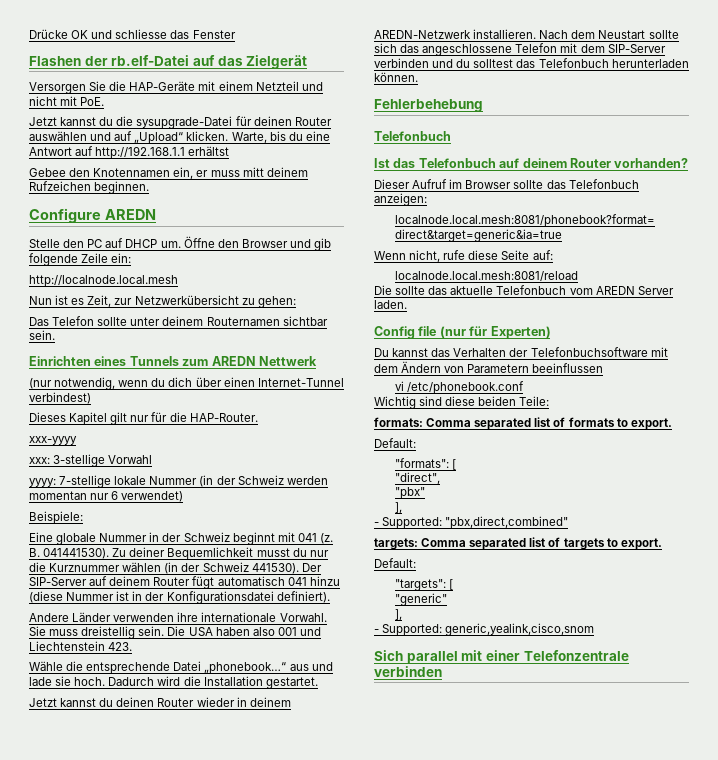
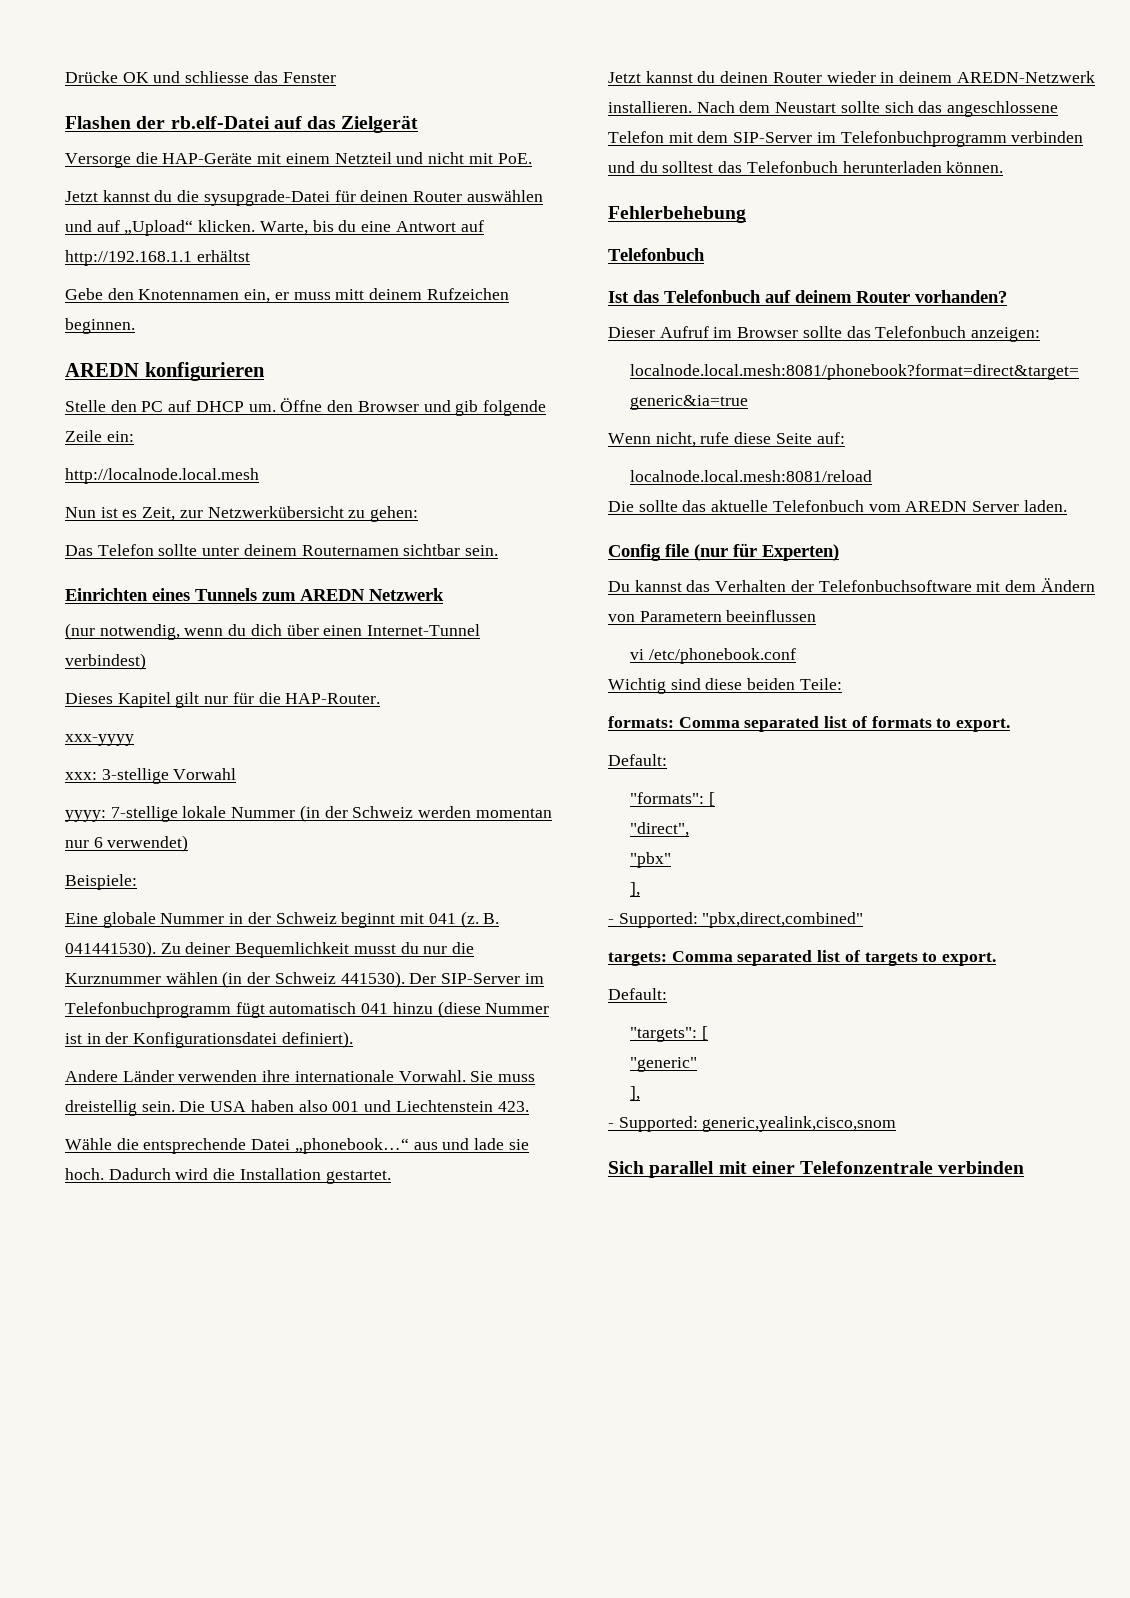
- Versorgen Sie die HAP-Geräte mit einem Netzteil und nicht mit PoE.
+ Versorge die HAP-Geräte mit einem Netzteil und nicht mit PoE.
- Gebee den Knotennamen ein, er muss mitt deinem Rufzeichen beginnen.
+ Gebe den Knotennamen ein, er muss mitt deinem Rufzeichen beginnen.
- Configure AREDN
+ AREDN konfigurieren
- Einrichten eines Tunnels zum AREDN Nettwerk
+ Einrichten eines Tunnels zum AREDN Netzwerk
- Der SIP-Server auf deinem Router fügt automatisch 041 hinzu (diese Nummer ist in der Konfigurationsdatei definiert).
+ Der SIP-Server im Telefonbuchprogramm fügt automatisch 041 hinzu (diese Nummer ist in der Konfigurationsdatei definiert).
- Nach dem Neustart sollte sich das angeschlossene Telefon mit dem SIP-Server verbinden und du solltest das Telefonbuch herunterladen können.
+ Nach dem Neustart sollte sich das angeschlossene Telefon mit dem SIP-Server im Telefonbuchprogramm verbinden und du solltest das Telefonbuch herunterladen können.

